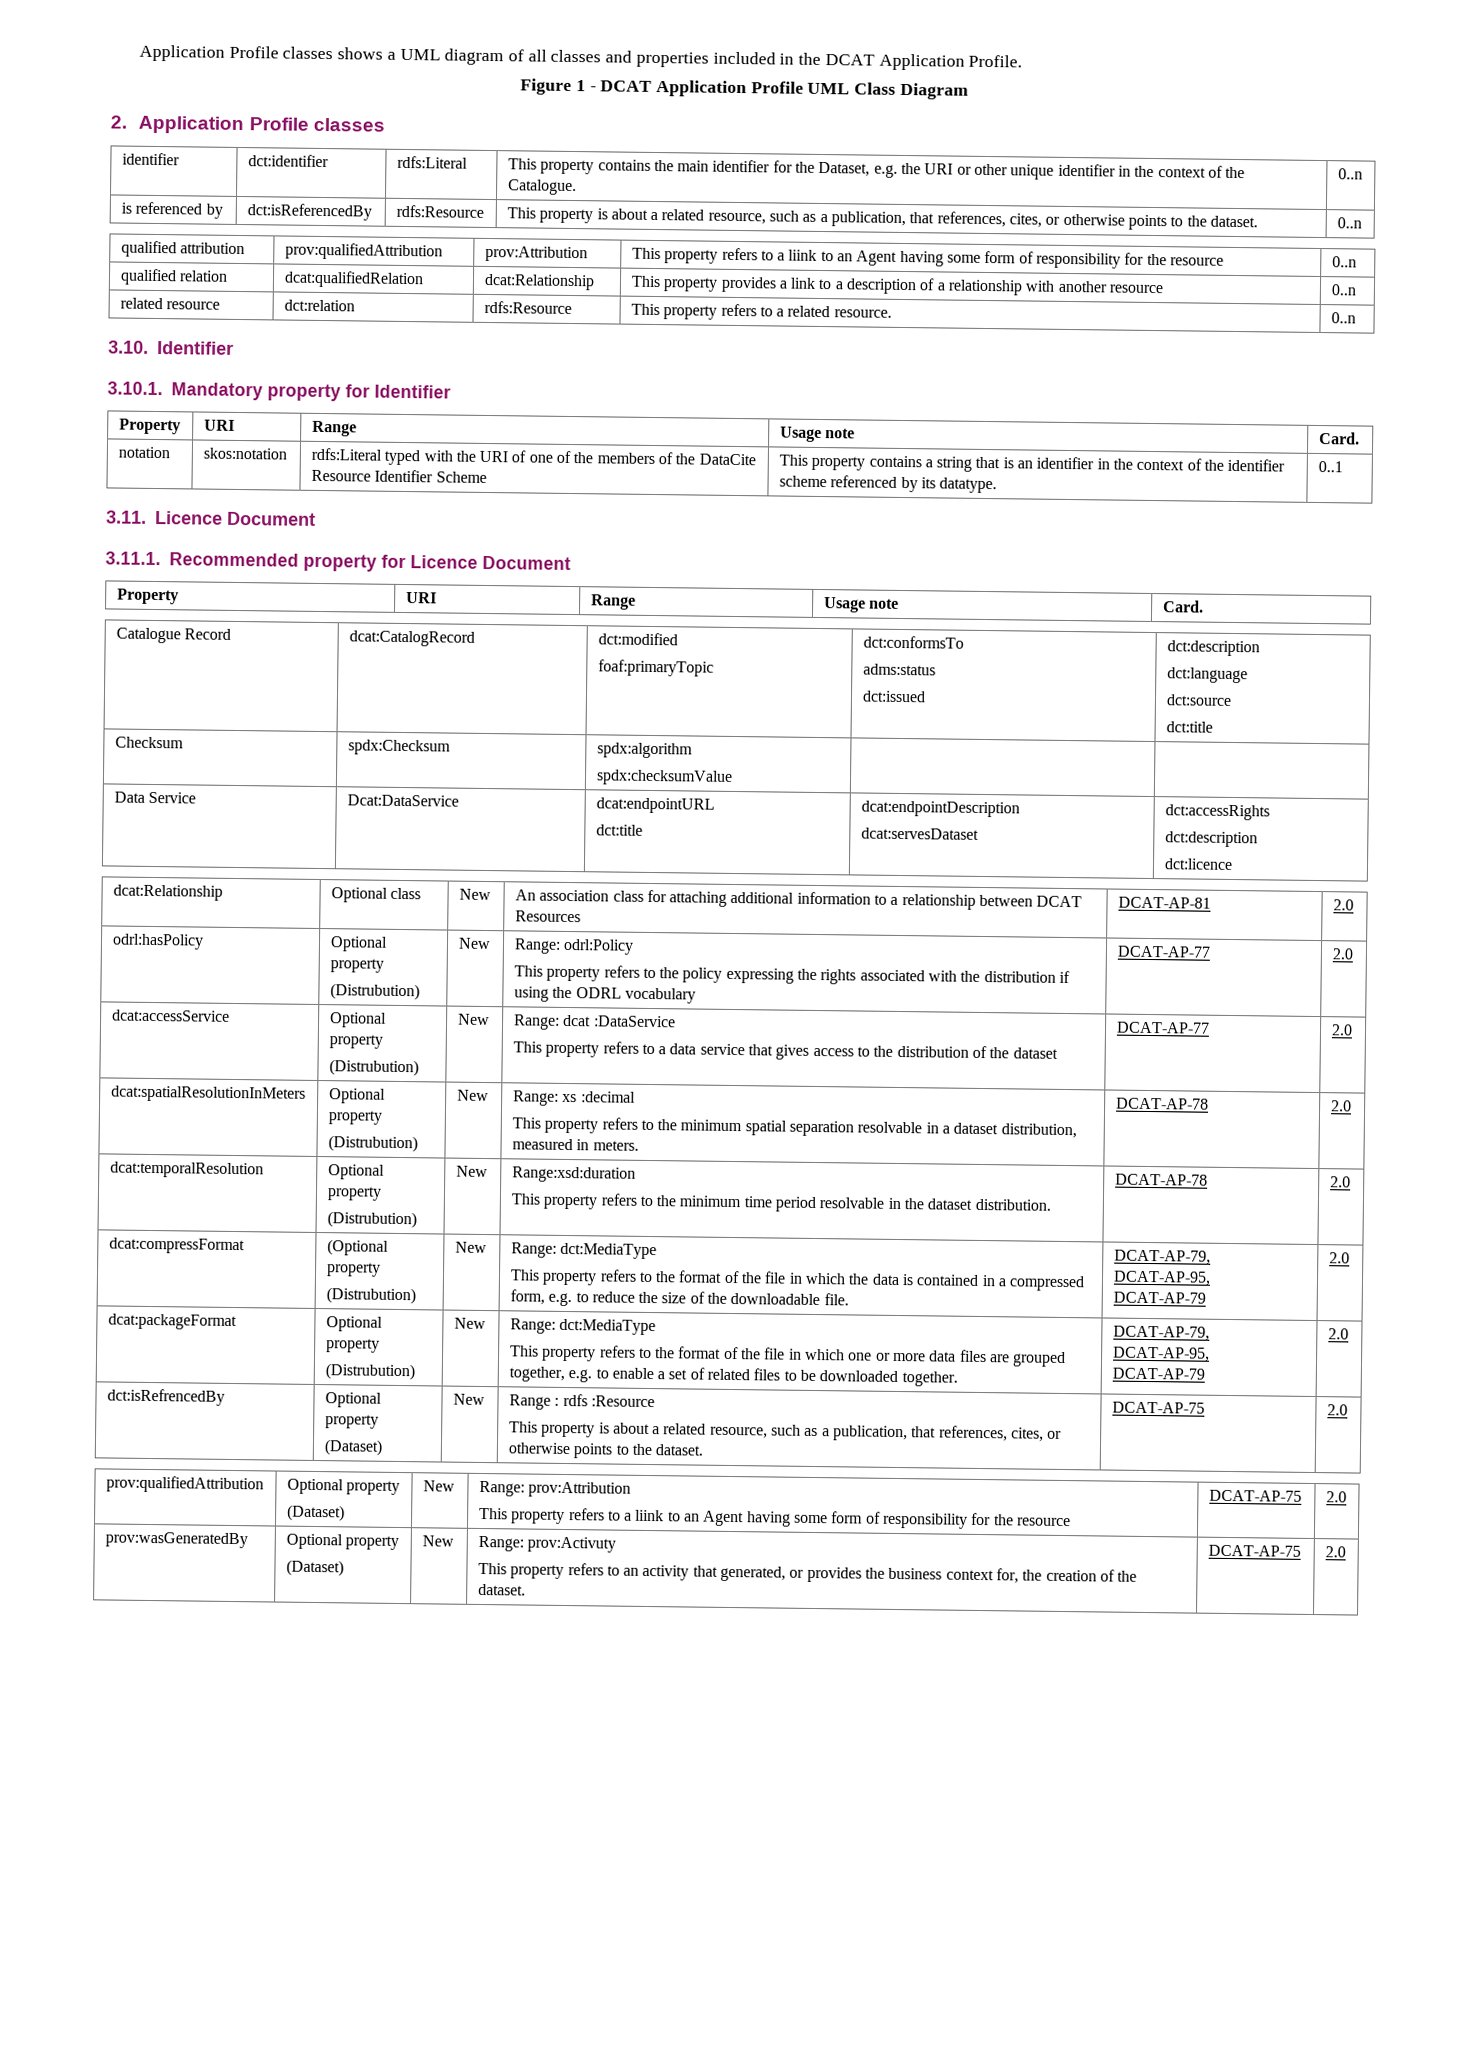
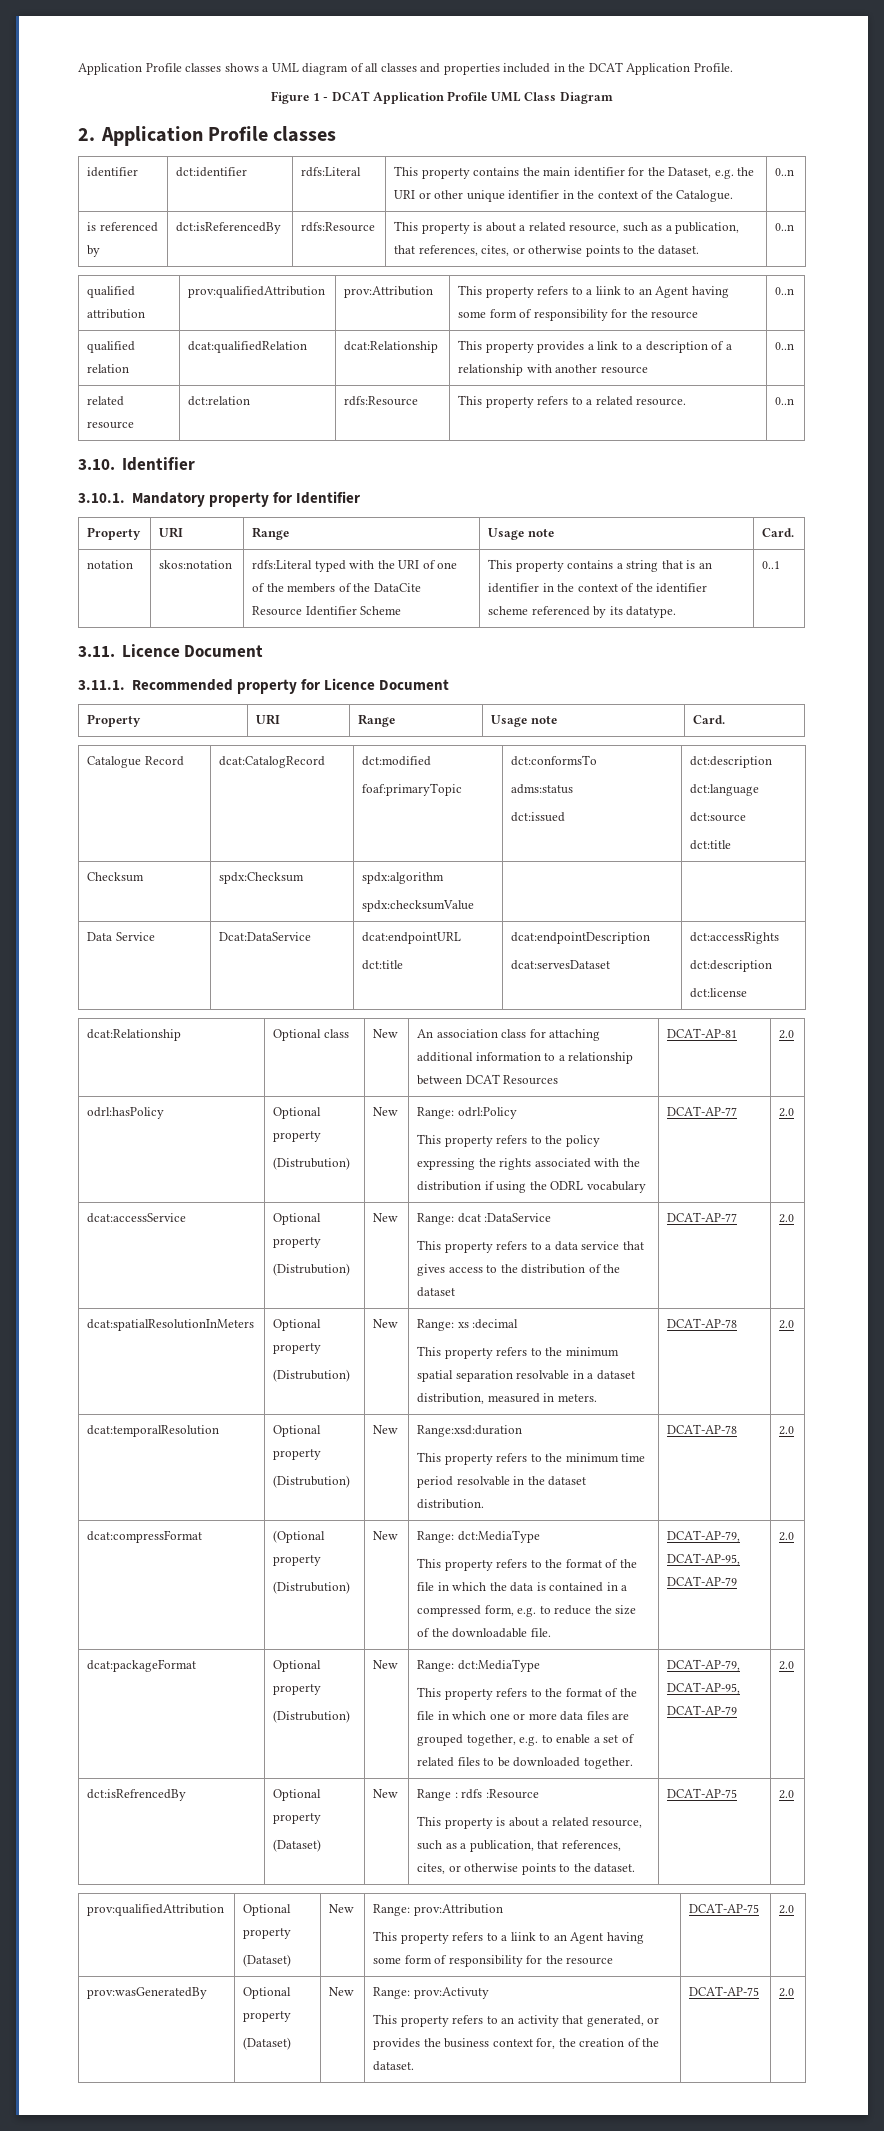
  Data Service | Dcat:DataService | dcat:endpointURL
  dct:title | dcat:endpointDescription
  dcat:servesDataset | dct:accessRights
  dct:description
- dct:licence
+ dct:license

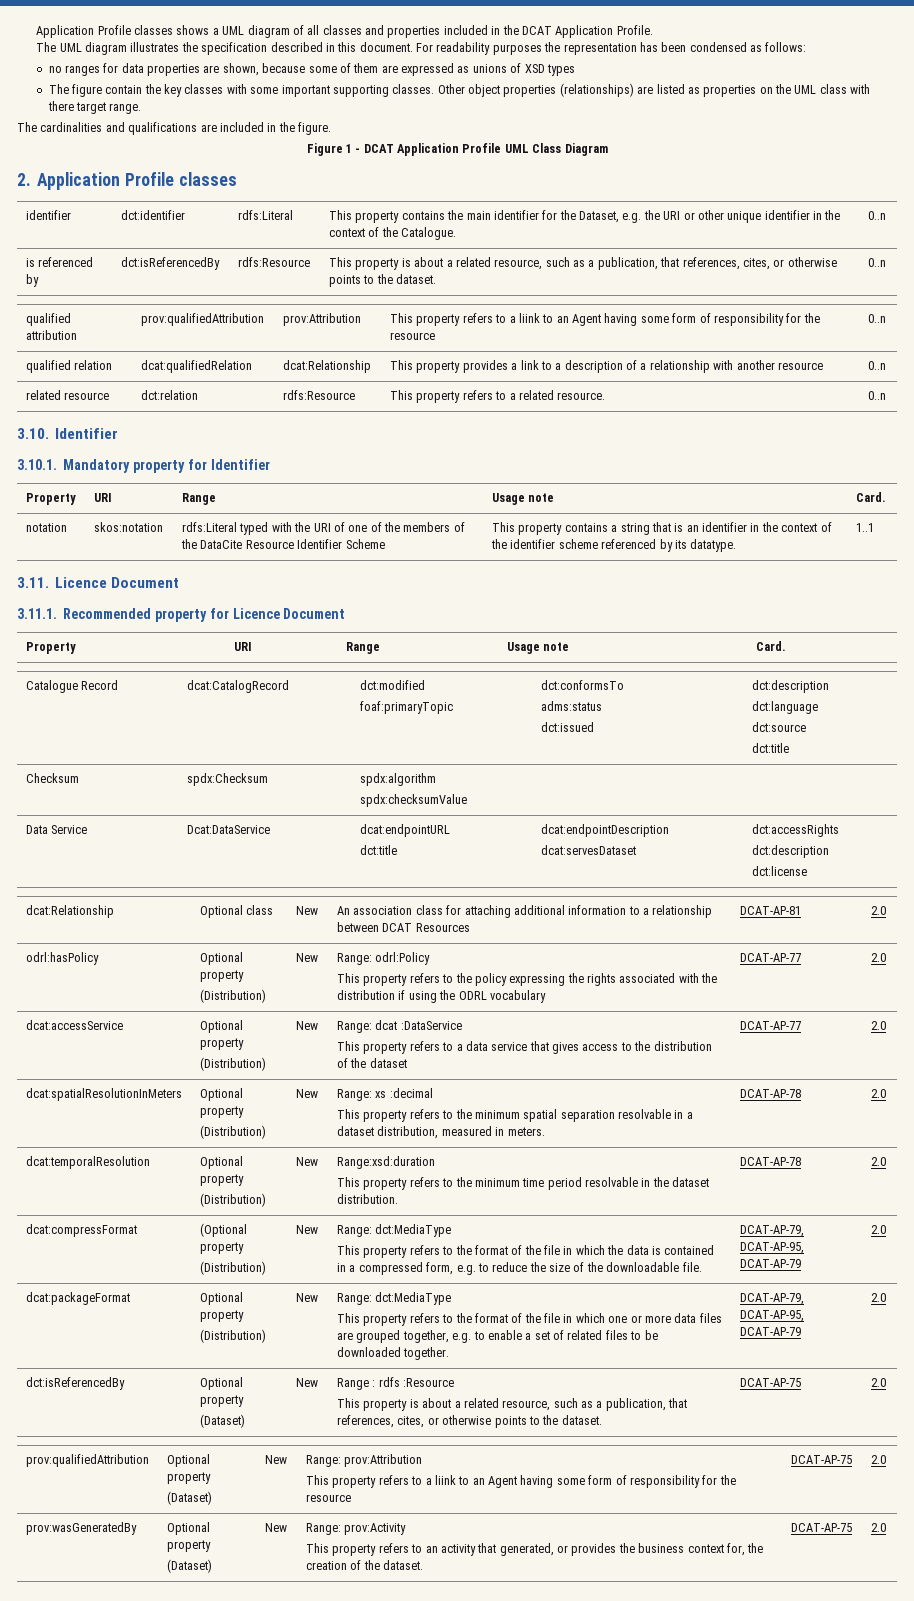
+ The UML diagram illustrates the specification described in this document. For readability purposes the representation has been condensed as follows:
+ no ranges for data properties are shown, because some of them are expressed as unions of XSD types
+ The figure contain the key classes with some important supporting classes. Other object properties (relationships) are listed as properties on the UML class with there target range.
+ The cardinalities and qualifications are included in the figure.
- notation | skos:notation | rdfs:Literal typed with the URI of one of the members of the DataCite Resource Identifier Scheme | This property contains a string that is an identifier in the context of the identifier scheme referenced by its datatype. | 0..1
+ notation | skos:notation | rdfs:Literal typed with the URI of one of the members of the DataCite Resource Identifier Scheme | This property contains a string that is an identifier in the context of the identifier scheme referenced by its datatype. | 1..1
  odrl:hasPolicy | Optional property
- (Distrubution) | New | Range: odrl:Policy
+ (Distribution) | New | Range: odrl:Policy
  dcat:accessService | Optional property
- (Distrubution) | New | Range: dcat :DataService
+ (Distribution) | New | Range: dcat :DataService
  dcat:spatialResolutionInMeters | Optional property
- (Distrubution) | New | Range: xs :decimal
+ (Distribution) | New | Range: xs :decimal
  dcat:temporalResolution | Optional property
- (Distrubution) | New | Range:xsd:duration
+ (Distribution) | New | Range:xsd:duration
  dcat:compressFormat | (Optional property
- (Distrubution) | New | Range: dct:MediaType
+ (Distribution) | New | Range: dct:MediaType
  dcat:packageFormat | Optional property
- (Distrubution)
+ (Distribution)
- dct:isRefrencedBy | Optional property
+ dct:isReferencedBy | Optional property
  prov:wasGeneratedBy | Optional property
- (Dataset) | New | Range: prov:Activuty
+ (Dataset) | New | Range: prov:Activity

